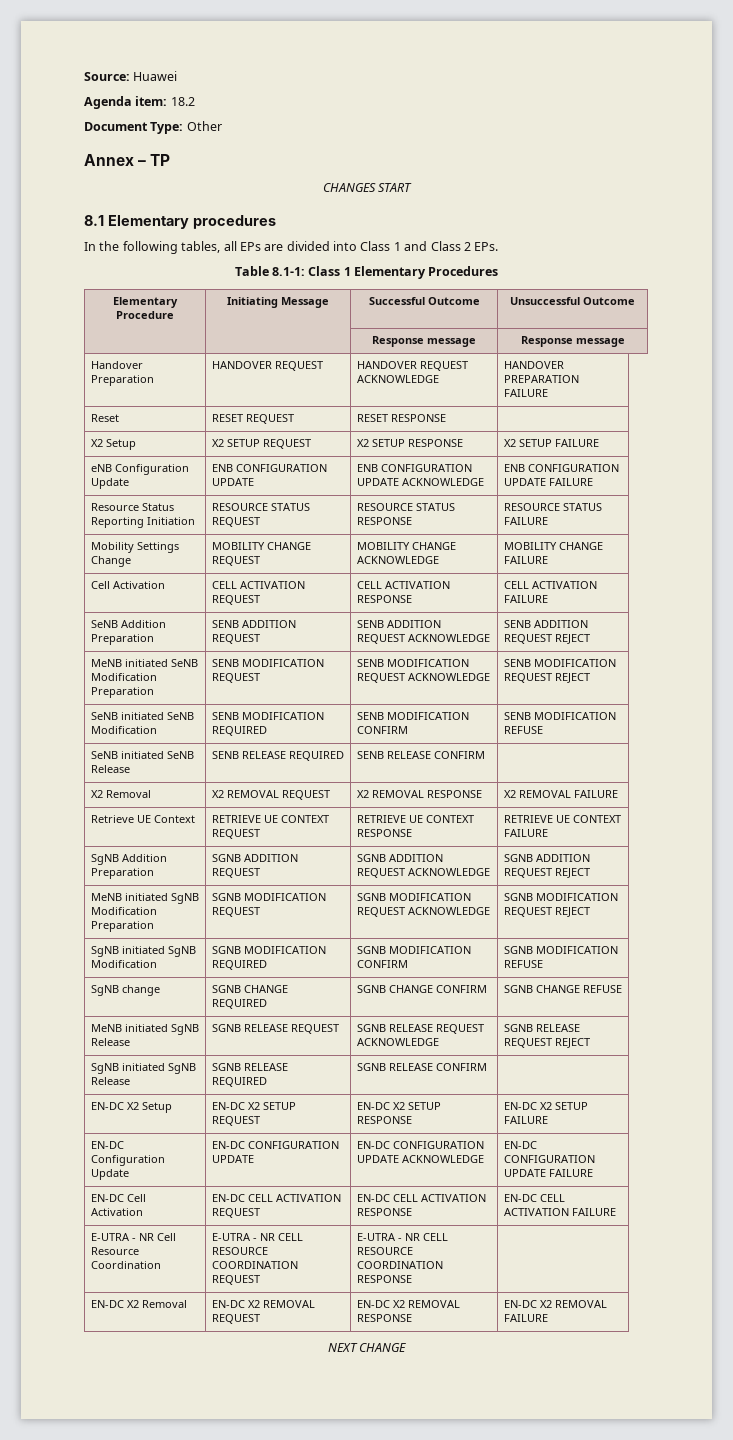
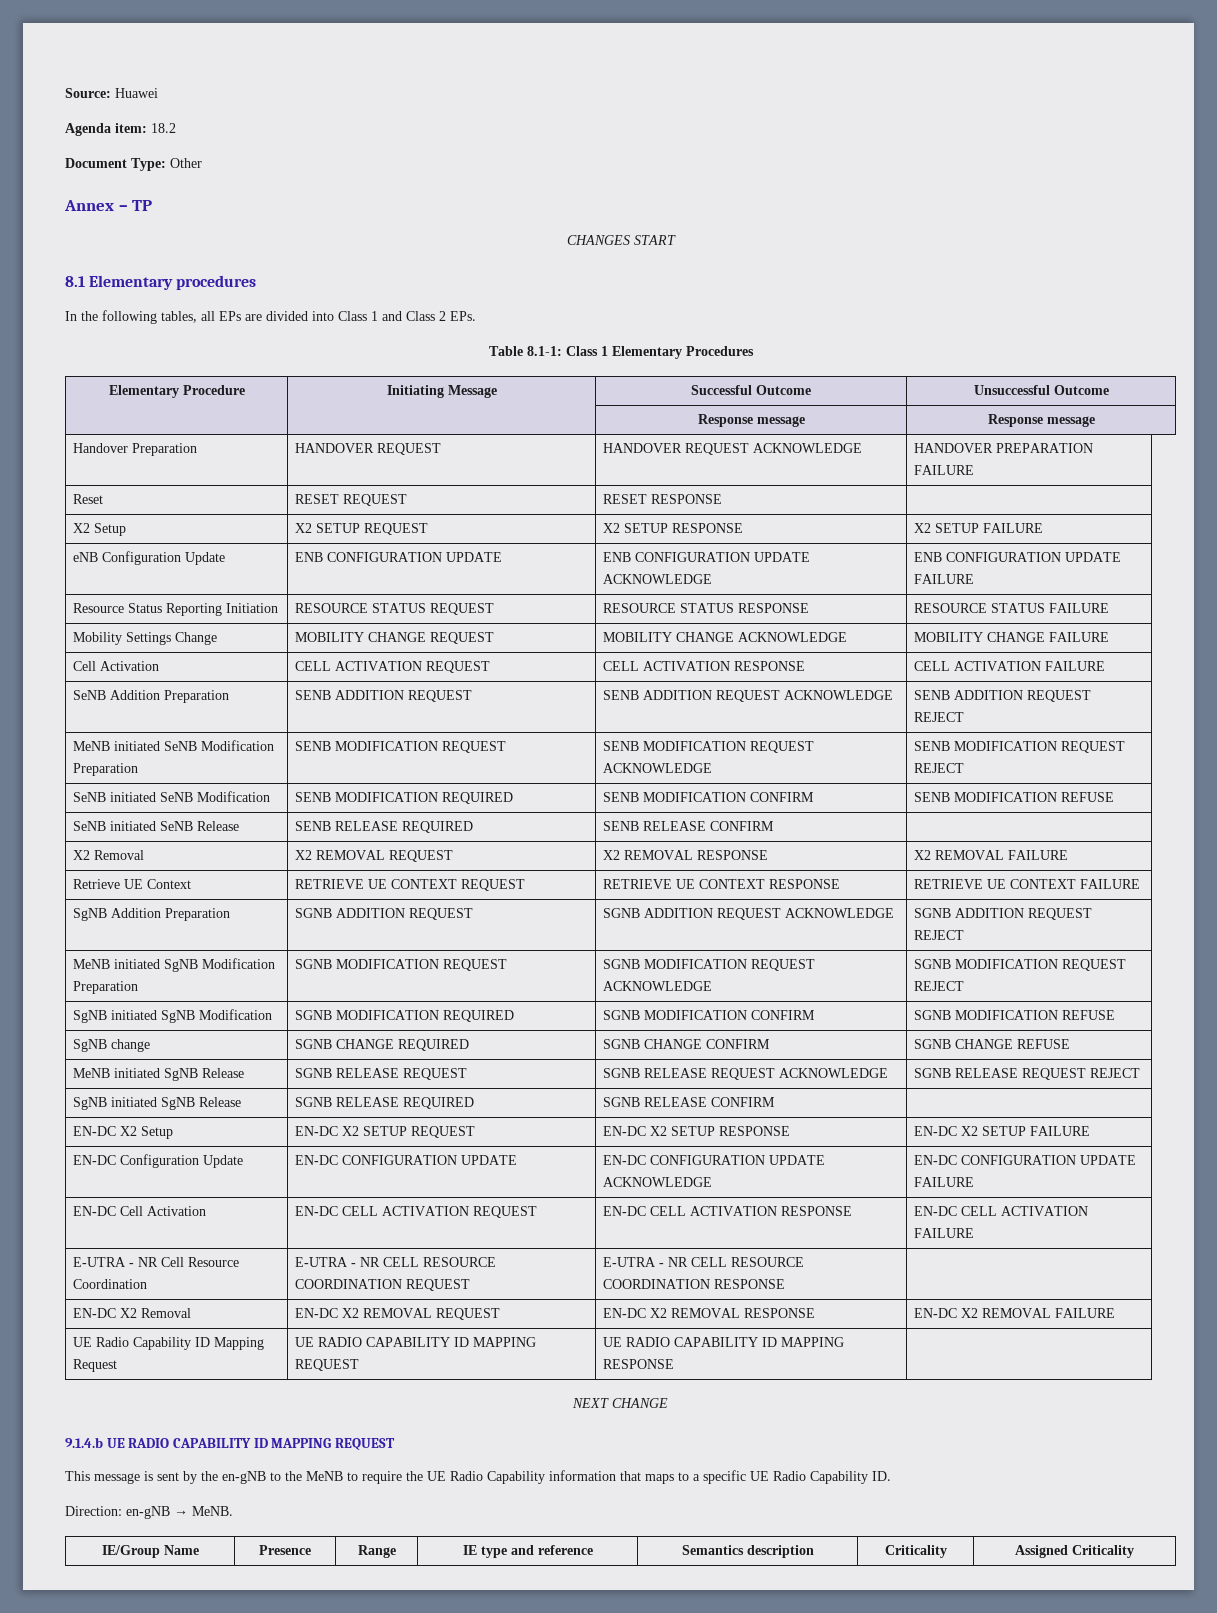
+ UE Radio Capability ID Mapping Request | UE RADIO CAPABILITY ID MAPPING REQUEST | UE RADIO CAPABILITY ID MAPPING RESPONSE |
  NEXT CHANGE
+ 9.1.4.b UE RADIO CAPABILITY ID MAPPING REQUEST
+ This message is sent by the en-gNB to the MeNB to require the UE Radio Capability information that maps to a specific UE Radio Capability ID.
+ Direction: en-gNB → MeNB.
+ IE/Group Name | Presence | Range | IE type and reference | Semantics description | Criticality | Assigned Criticality

